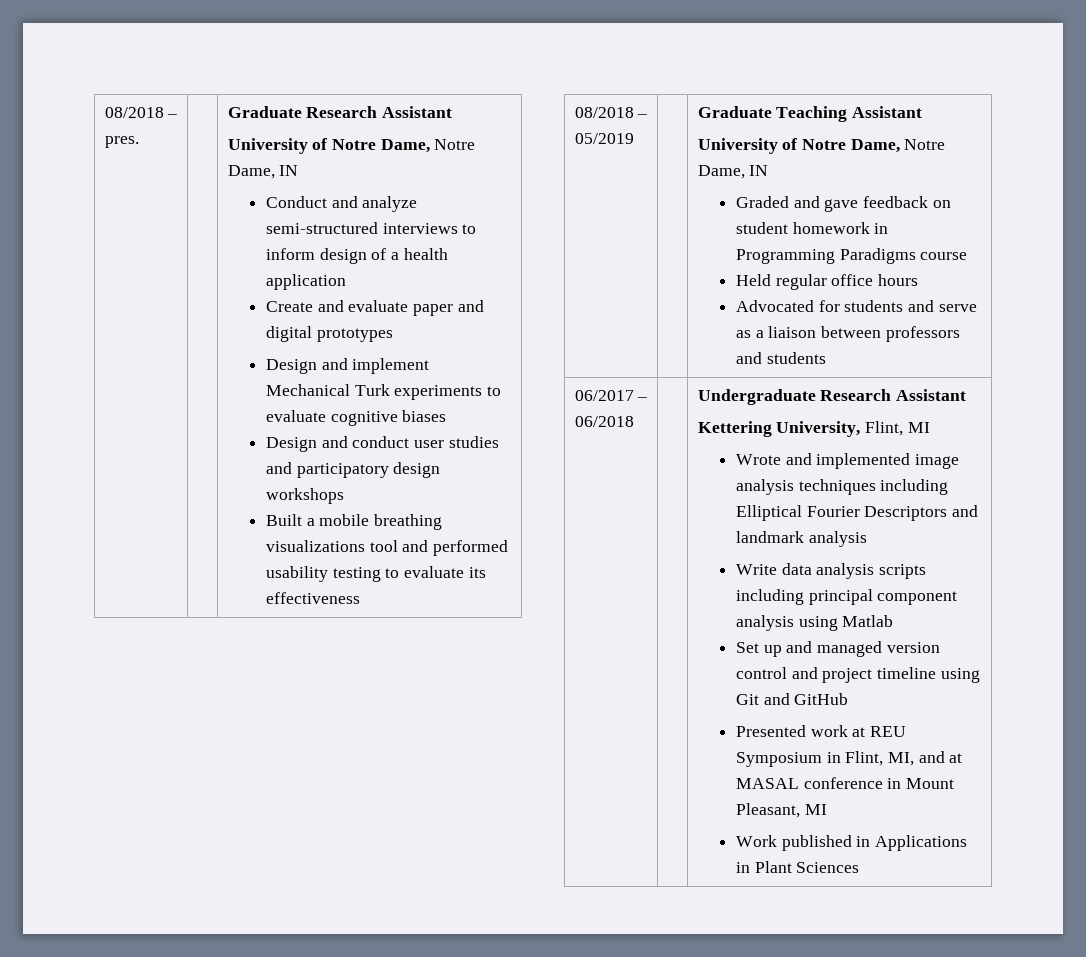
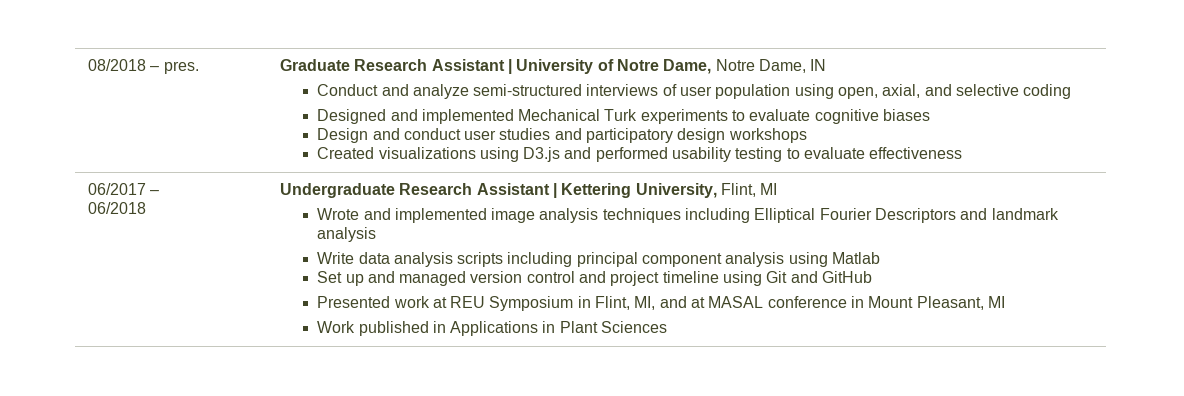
- Graduate Research Assistant
- University of Notre Dame, Notre Dame, IN
+ Graduate Research Assistant | University of Notre Dame, Notre Dame, IN
- Conduct and analyze semi-structured interviews to inform design of a health application
- Create and evaluate paper and digital prototypes
- Design and implement Mechanical Turk experiments to evaluate cognitive biases
+ Conduct and analyze semi-structured interviews of user population using open, axial, and selective coding
+ Designed and implemented Mechanical Turk experiments to evaluate cognitive biases
- Built a mobile breathing visualizations tool and performed usability testing to evaluate its effectiveness
+ Created visualizations using D3.js and performed usability testing to evaluate effectiveness
- 08/2018 – 05/2019 | | Graduate Teaching Assistant
- University of Notre Dame, Notre Dame, IN
- Graded and gave feedback on student homework in Programming Paradigms course
- Held regular office hours
- Advocated for students and serve as a liaison between professors and students
- Undergraduate Research Assistant
- Kettering University, Flint, MI
+ Undergraduate Research Assistant | Kettering University, Flint, MI

